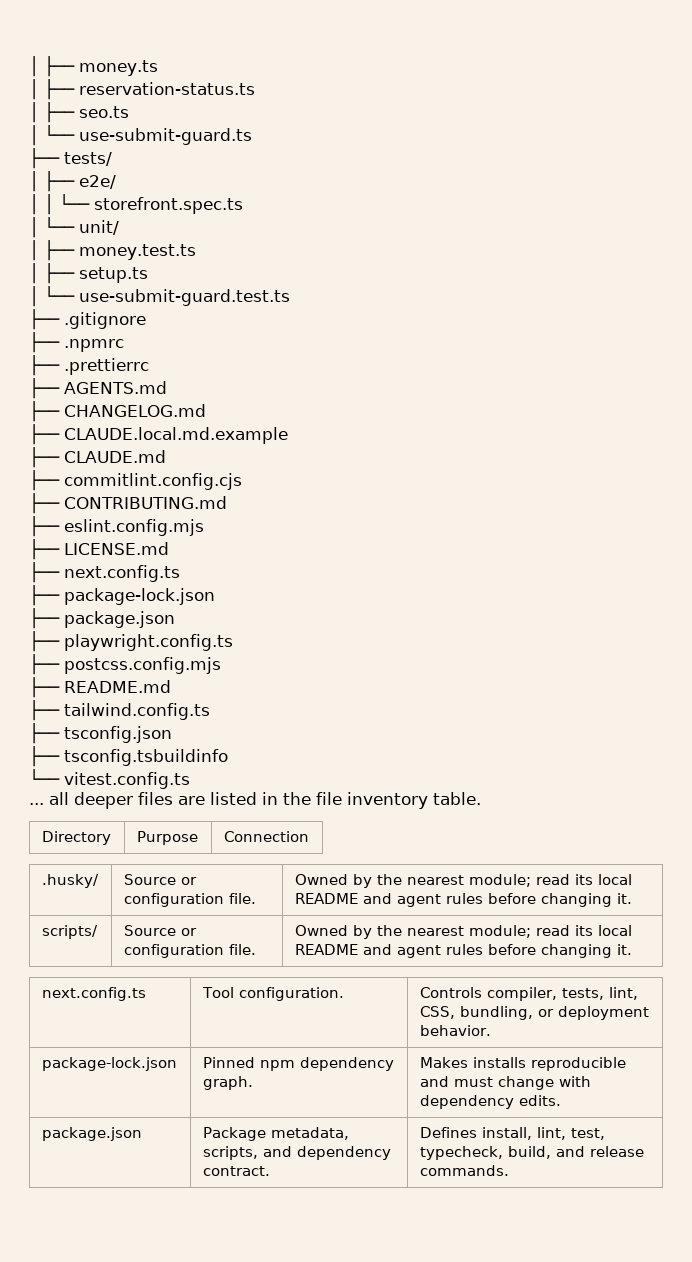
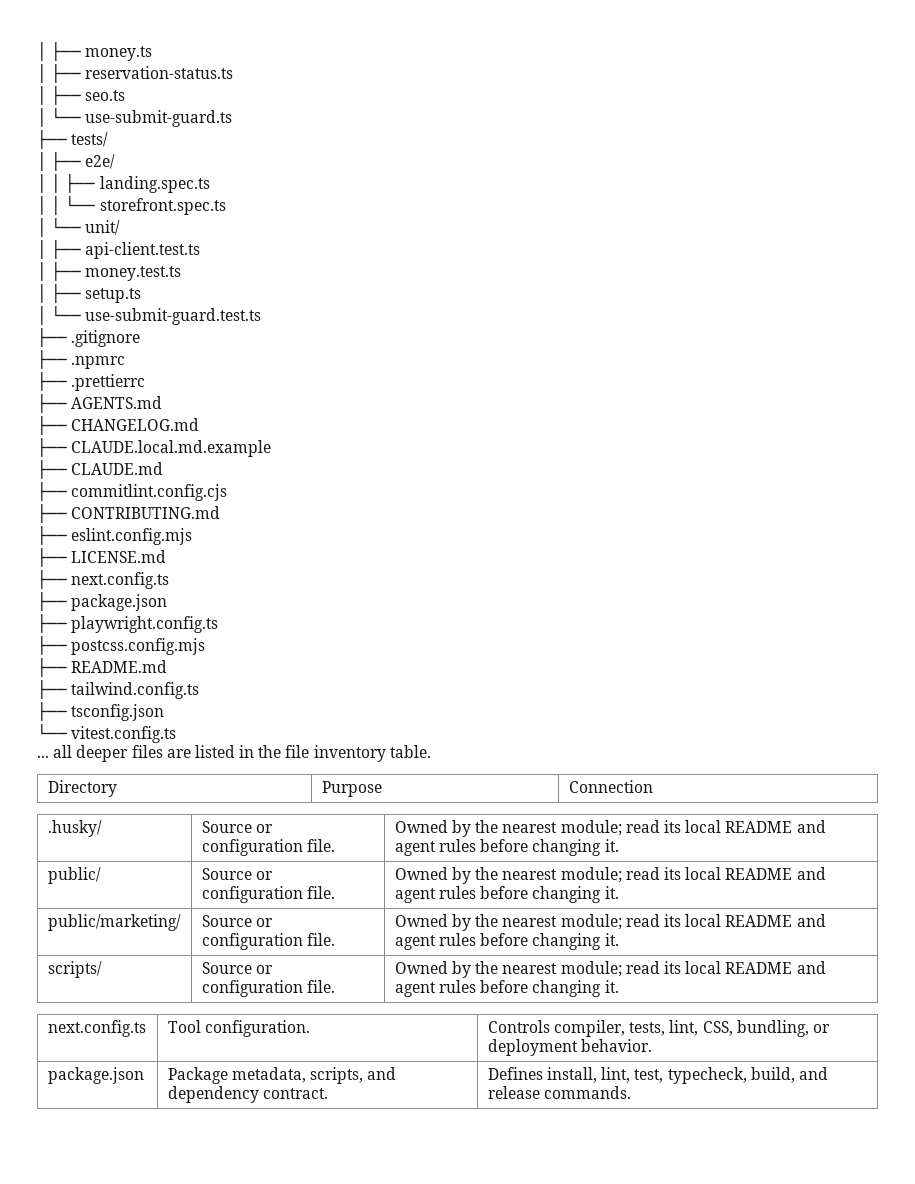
+ │ │ ├── landing.spec.ts
+ │ ├── api-client.test.ts
- ├── package-lock.json
- ├── tsconfig.tsbuildinfo
+ public/ | Source or configuration file. | Owned by the nearest module; read its local README and agent rules before changing it.
+ public/marketing/ | Source or configuration file. | Owned by the nearest module; read its local README and agent rules before changing it.
- package-lock.json | Pinned npm dependency graph. | Makes installs reproducible and must change with dependency edits.

